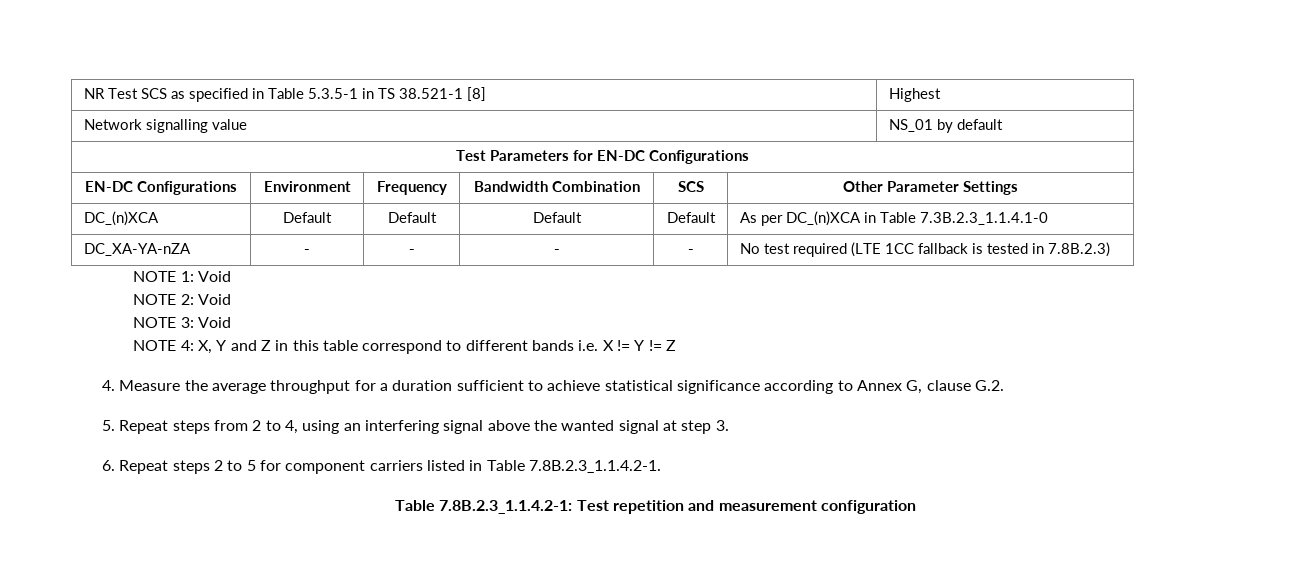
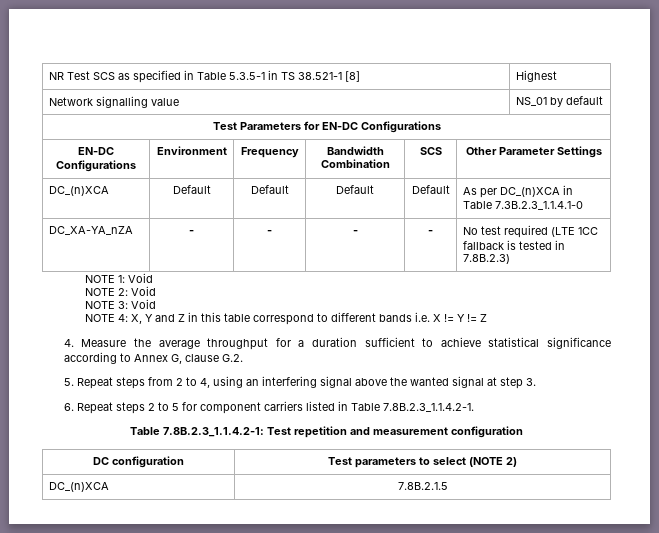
- DC_XA-YA-nZA | - | - | - | - | No test required (LTE 1CC fallback is tested in 7.8B.2.3)
+ DC_XA-YA_nZA | - | - | - | - | No test required (LTE 1CC fallback is tested in 7.8B.2.3)
+ DC configuration | Test parameters to select (NOTE 2)
+ DC_(n)XCA | 7.8B.2.1.5

